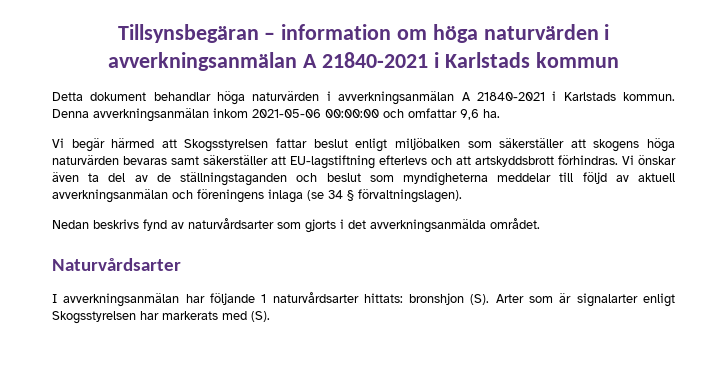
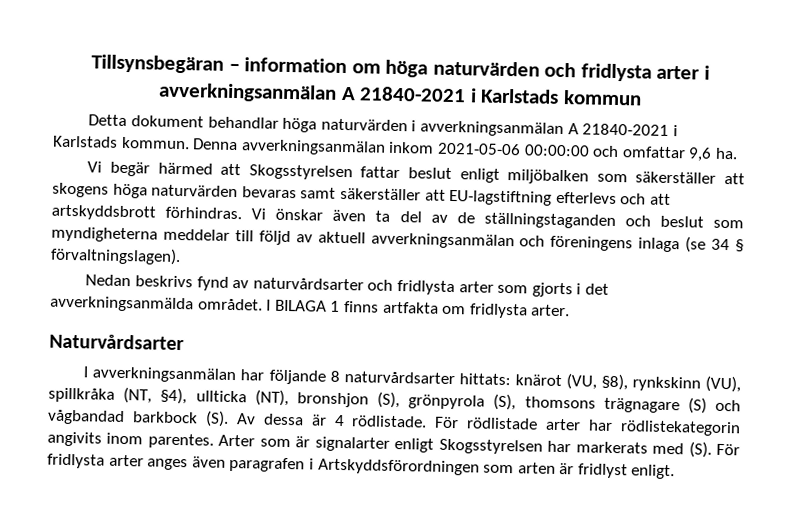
- Tillsynsbegäran – information om höga naturvärden i avverkningsanmälan A 21840-2021 i Karlstads kommun
+ Tillsynsbegäran – information om höga naturvärden och fridlysta arter i avverkningsanmälan A 21840-2021 i Karlstads kommun
- Nedan beskrivs fynd av naturvårdsarter som gjorts i det avverkningsanmälda området.
+ Nedan beskrivs fynd av naturvårdsarter och fridlysta arter som gjorts i det avverkningsanmälda området. I BILAGA 1 finns artfakta om fridlysta arter.
- I avverkningsanmälan har följande 1 naturvårdsarter hittats: bronshjon (S). Arter som är signalarter enligt Skogsstyrelsen har markerats med (S).
+ I avverkningsanmälan har följande 8 naturvårdsarter hittats: knärot (VU, §8), rynkskinn (VU), spillkråka (NT, §4), ullticka (NT), bronshjon (S), grönpyrola (S), thomsons trägnagare (S) och vågbandad barkbock (S). Av dessa är 4 rödlistade. För rödlistade arter har rödlistekategorin angivits inom parentes. Arter som är signalarter enligt Skogsstyrelsen har markerats med (S). För fridlysta arter anges även paragrafen i Artskyddsförordningen som arten är fridlyst enligt.

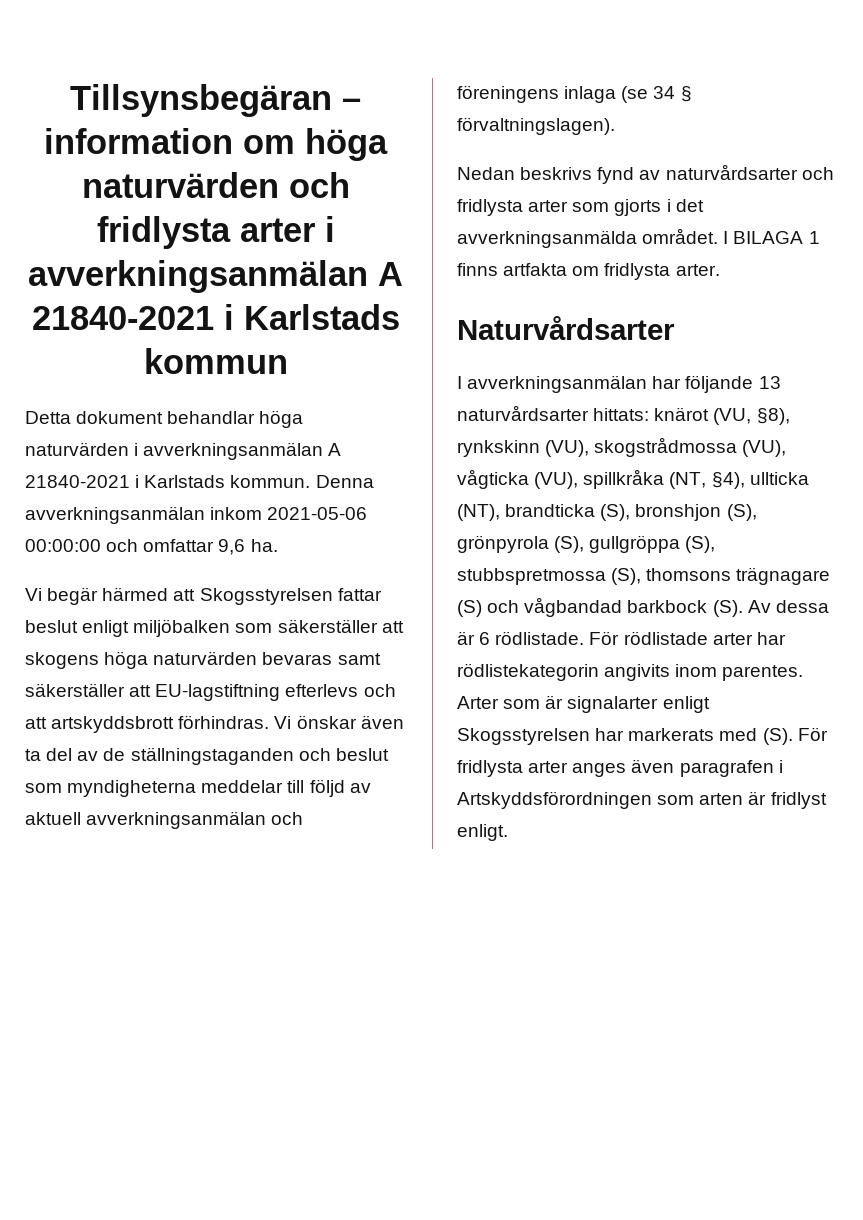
- I avverkningsanmälan har följande 8 naturvårdsarter hittats: knärot (VU, §8), rynkskinn (VU), spillkråka (NT, §4), ullticka (NT), bronshjon (S), grönpyrola (S), thomsons trägnagare (S) och vågbandad barkbock (S). Av dessa är 4 rödlistade.
+ I avverkningsanmälan har följande 13 naturvårdsarter hittats: knärot (VU, §8), rynkskinn (VU), skogstrådmossa (VU), vågticka (VU), spillkråka (NT, §4), ullticka (NT), brandticka (S), bronshjon (S), grönpyrola (S), gullgröppa (S), stubbspretmossa (S), thomsons trägnagare (S) och vågbandad barkbock (S). Av dessa är 6 rödlistade.

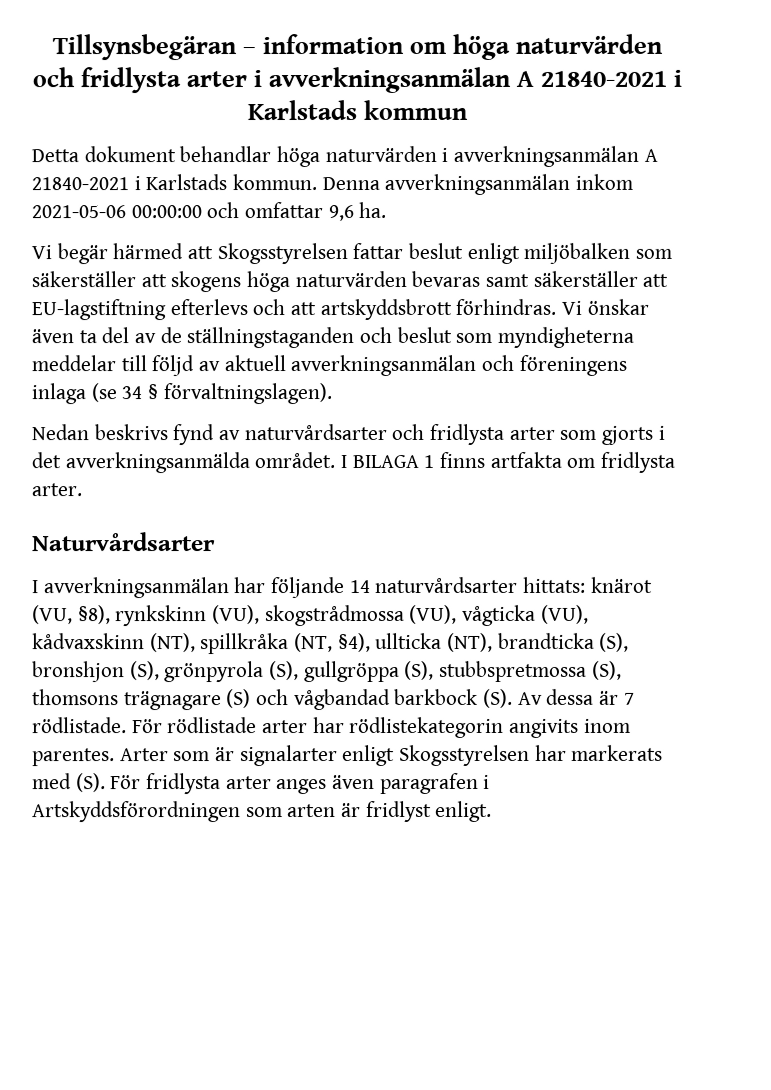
- I avverkningsanmälan har följande 13 naturvårdsarter hittats: knärot (VU, §8), rynkskinn (VU), skogstrådmossa (VU), vågticka (VU), spillkråka (NT, §4), ullticka (NT), brandticka (S), bronshjon (S), grönpyrola (S), gullgröppa (S), stubbspretmossa (S), thomsons trägnagare (S) och vågbandad barkbock (S). Av dessa är 6 rödlistade.
+ I avverkningsanmälan har följande 14 naturvårdsarter hittats: knärot (VU, §8), rynkskinn (VU), skogstrådmossa (VU), vågticka (VU), kådvaxskinn (NT), spillkråka (NT, §4), ullticka (NT), brandticka (S), bronshjon (S), grönpyrola (S), gullgröppa (S), stubbspretmossa (S), thomsons trägnagare (S) och vågbandad barkbock (S). Av dessa är 7 rödlistade.

